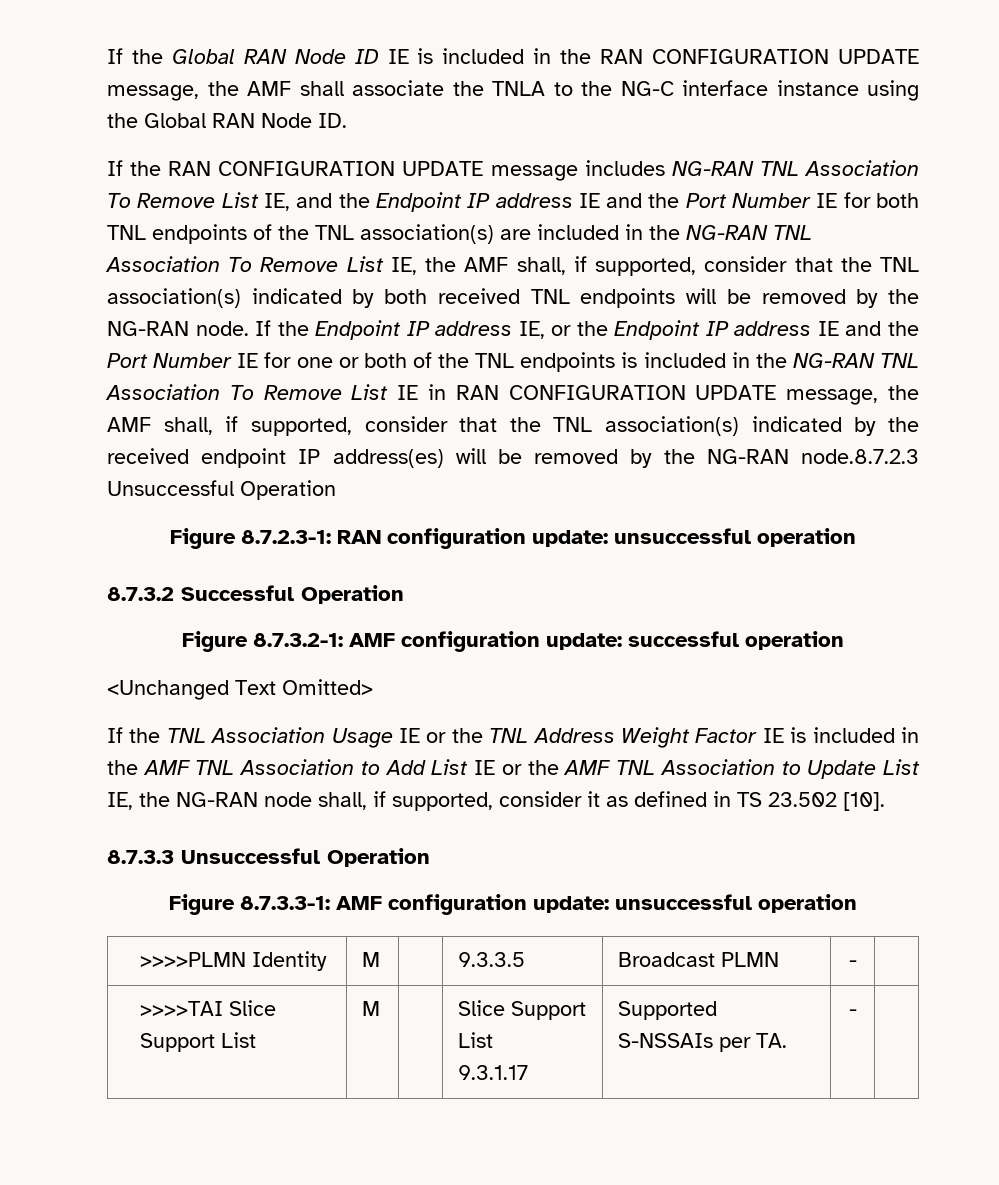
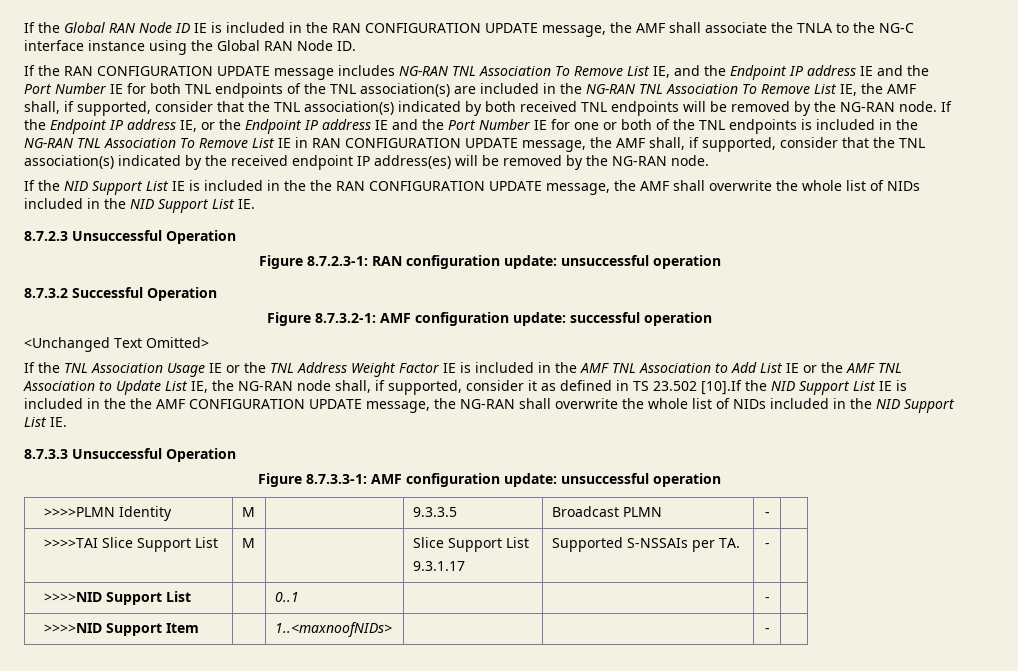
- If the Endpoint IP address IE, or the Endpoint IP address IE and the Port Number IE for one or both of the TNL endpoints is included in the NG-RAN TNL Association To Remove List IE in RAN CONFIGURATION UPDATE message, the AMF shall, if supported, consider that the TNL association(s) indicated by the received endpoint IP address(es) will be removed by the NG-RAN node.8.7.2.3 Unsuccessful Operation
+ If the Endpoint IP address IE, or the Endpoint IP address IE and the Port Number IE for one or both of the TNL endpoints is included in the NG-RAN TNL Association To Remove List IE in RAN CONFIGURATION UPDATE message, the AMF shall, if supported, consider that the TNL association(s) indicated by the received endpoint IP address(es) will be removed by the NG-RAN node.
+ If the NID Support List IE is included in the the RAN CONFIGURATION UPDATE message, the AMF shall overwrite the whole list of NIDs included in the NID Support List IE.
+ 8.7.2.3 Unsuccessful Operation
- If the TNL Association Usage IE or the TNL Address Weight Factor IE is included in the AMF TNL Association to Add List IE or the AMF TNL Association to Update List IE, the NG-RAN node shall, if supported, consider it as defined in TS 23.502 [10].
+ If the TNL Association Usage IE or the TNL Address Weight Factor IE is included in the AMF TNL Association to Add List IE or the AMF TNL Association to Update List IE, the NG-RAN node shall, if supported, consider it as defined in TS 23.502 [10].If the NID Support List IE is included in the the AMF CONFIGURATION UPDATE message, the NG-RAN shall overwrite the whole list of NIDs included in the NID Support List IE.
+ >>>>NID Support List | | 0..1 | | | - |
+ >>>>NID Support Item | | 1..<maxnoofNIDs> | | | - |

